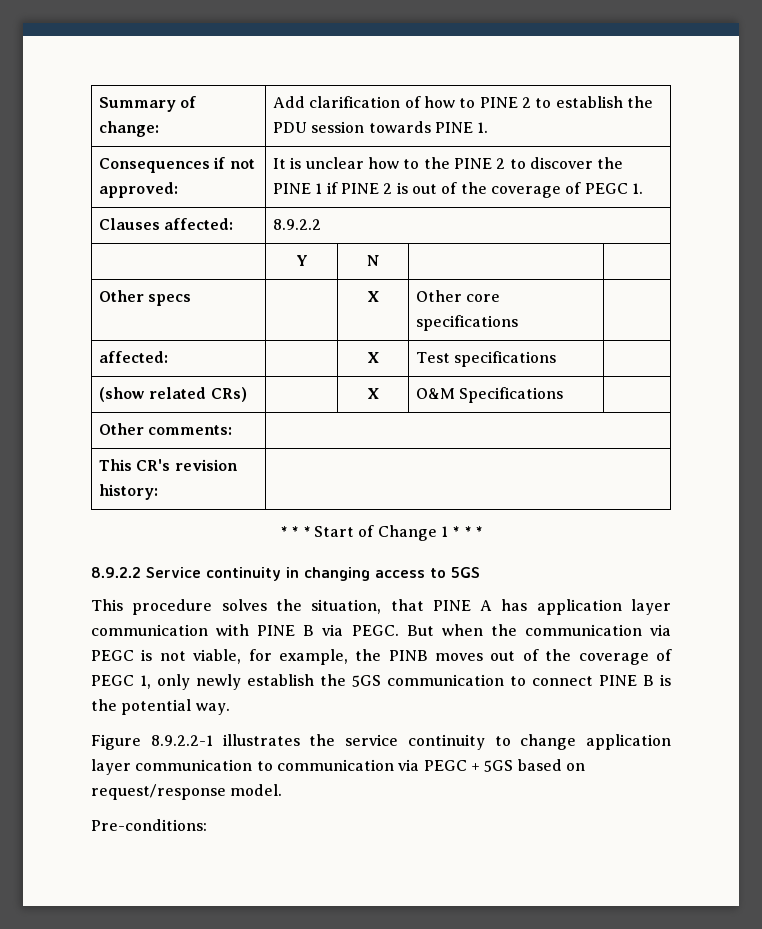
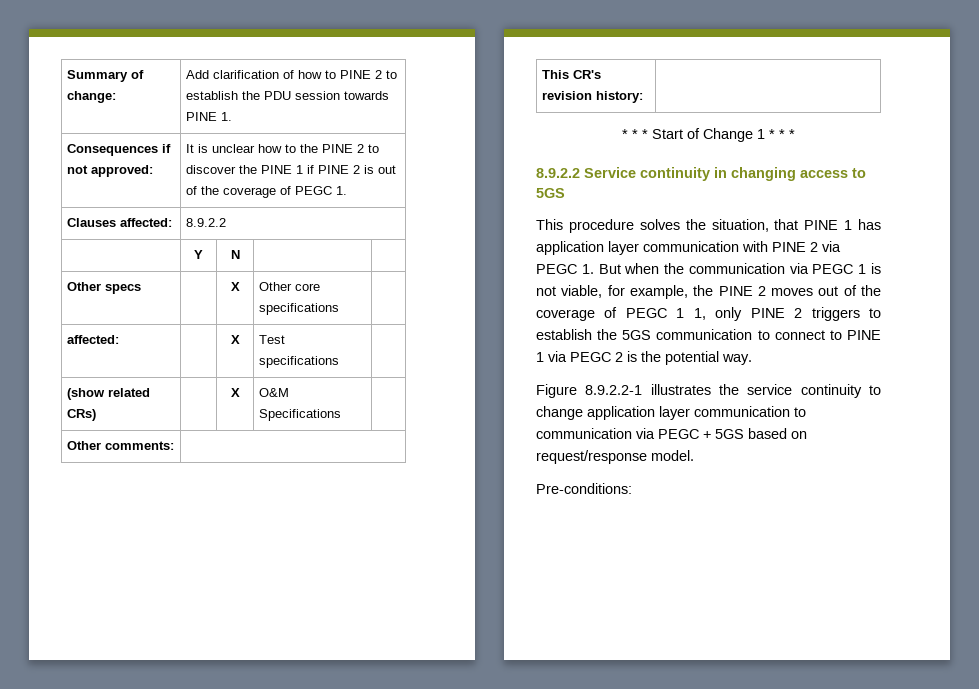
- This procedure solves the situation, that PINE A has application layer communication with PINE B via PEGC. But when the communication via PEGC is not viable, for example, the PINB moves out of the coverage of PEGC 1, only newly establish the 5GS communication to connect PINE B is the potential way.
+ This procedure solves the situation, that PINE 1 has application layer communication with PINE 2 via PEGC 1. But when the communication via PEGC 1 is not viable, for example, the PINE 2 moves out of the coverage of PEGC 1 1, only PINE 2 triggers to establish the 5GS communication to connect to PINE 1 via PEGC 2 is the potential way.

